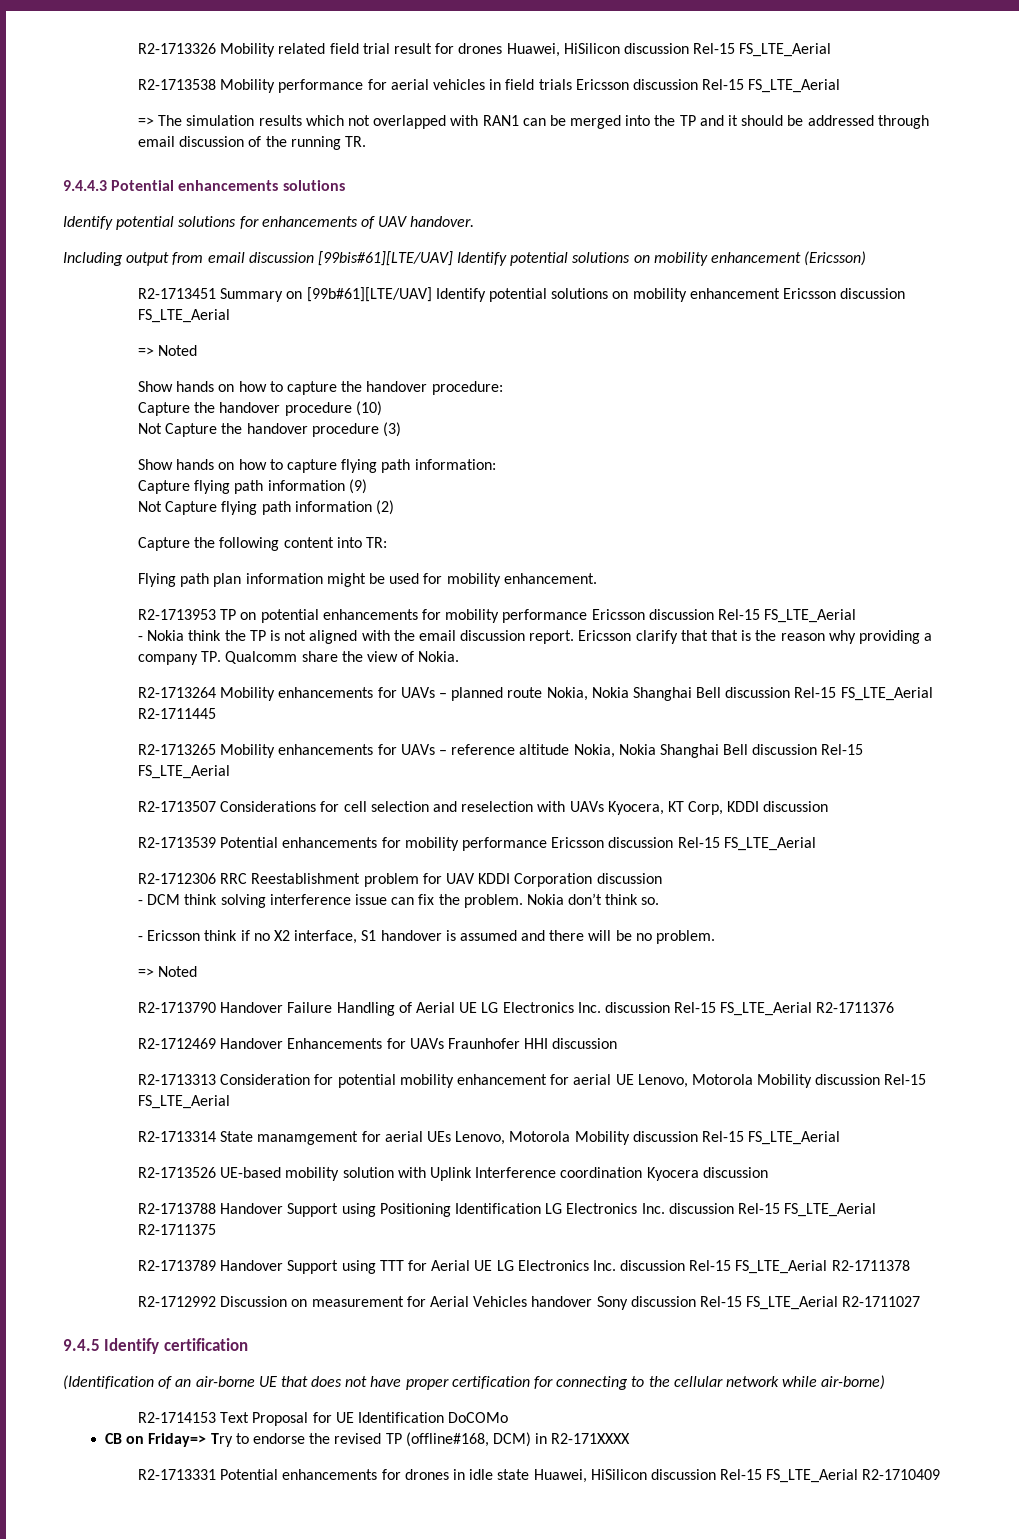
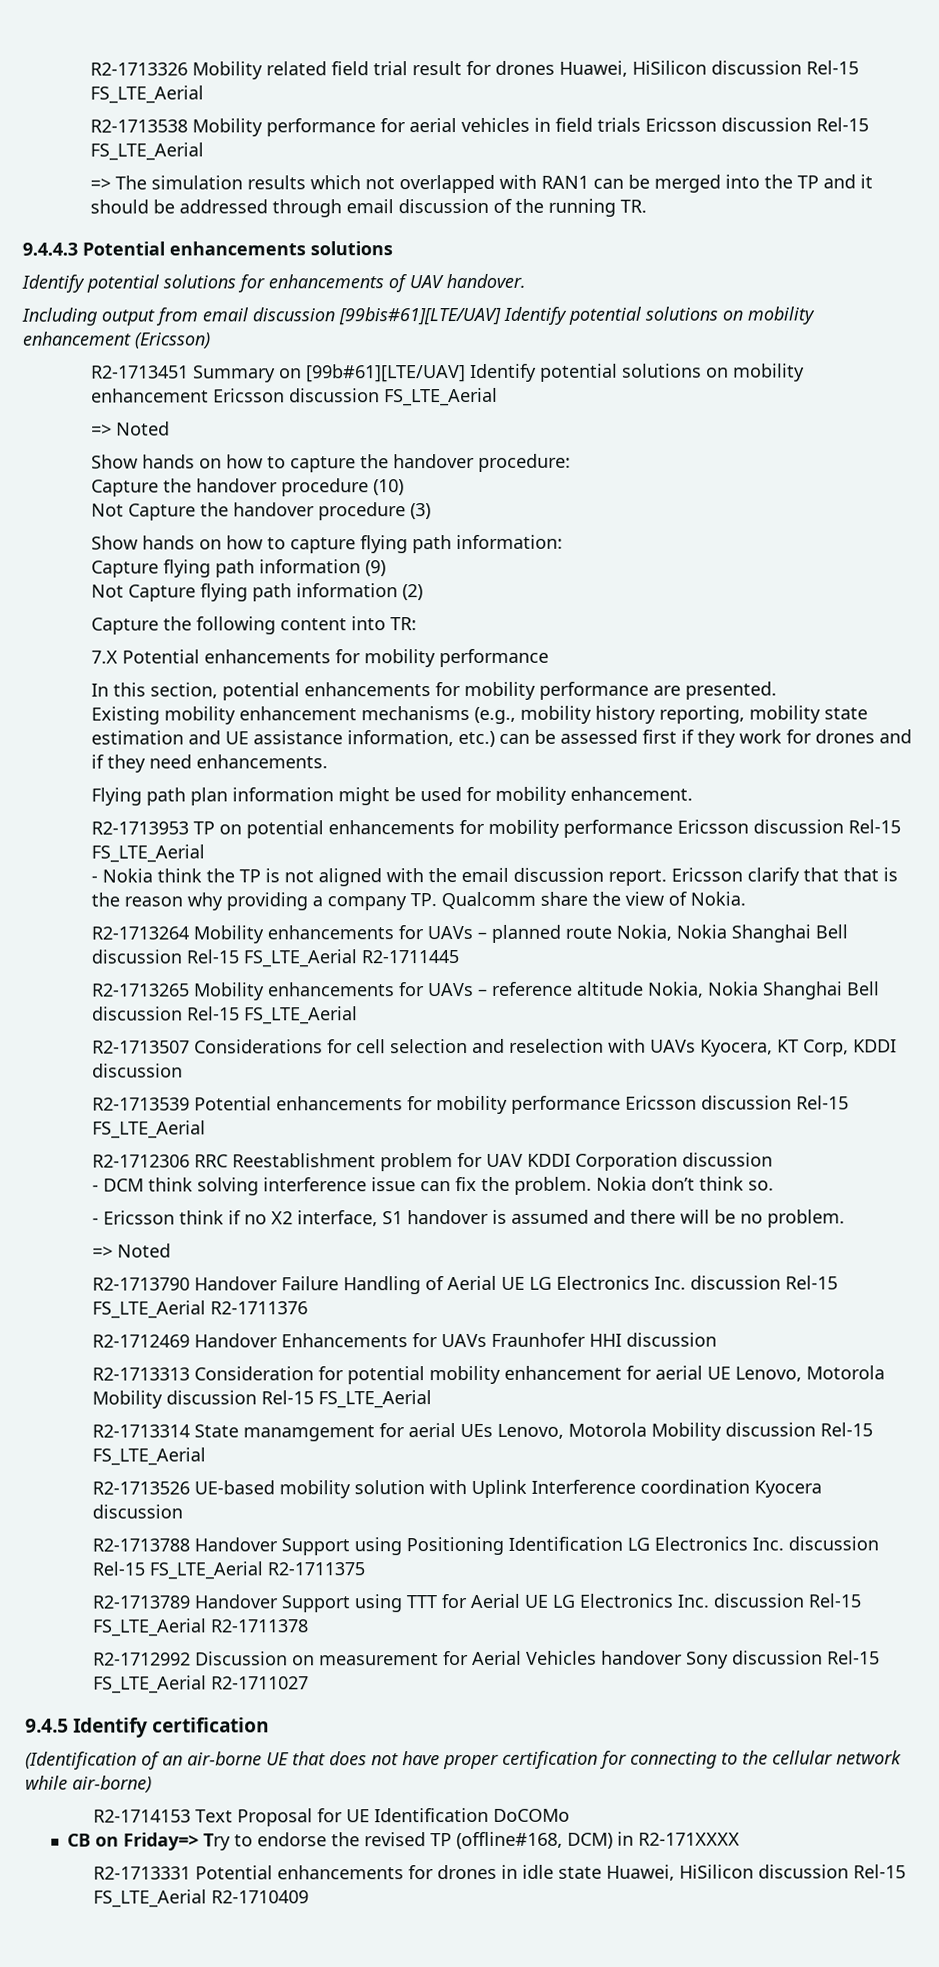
+ 7.X Potential enhancements for mobility performance
+ In this section, potential enhancements for mobility performance are presented.
+ Existing mobility enhancement mechanisms (e.g., mobility history reporting, mobility state estimation and UE assistance information, etc.) can be assessed first if they work for drones and if they need enhancements.

